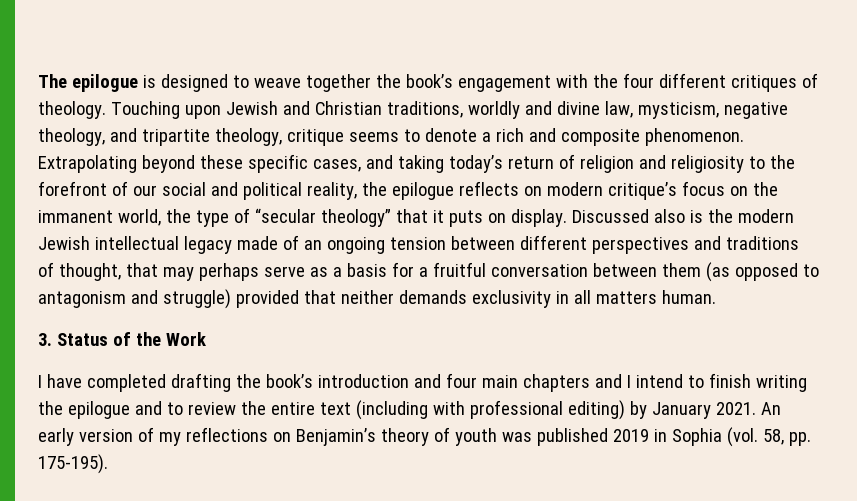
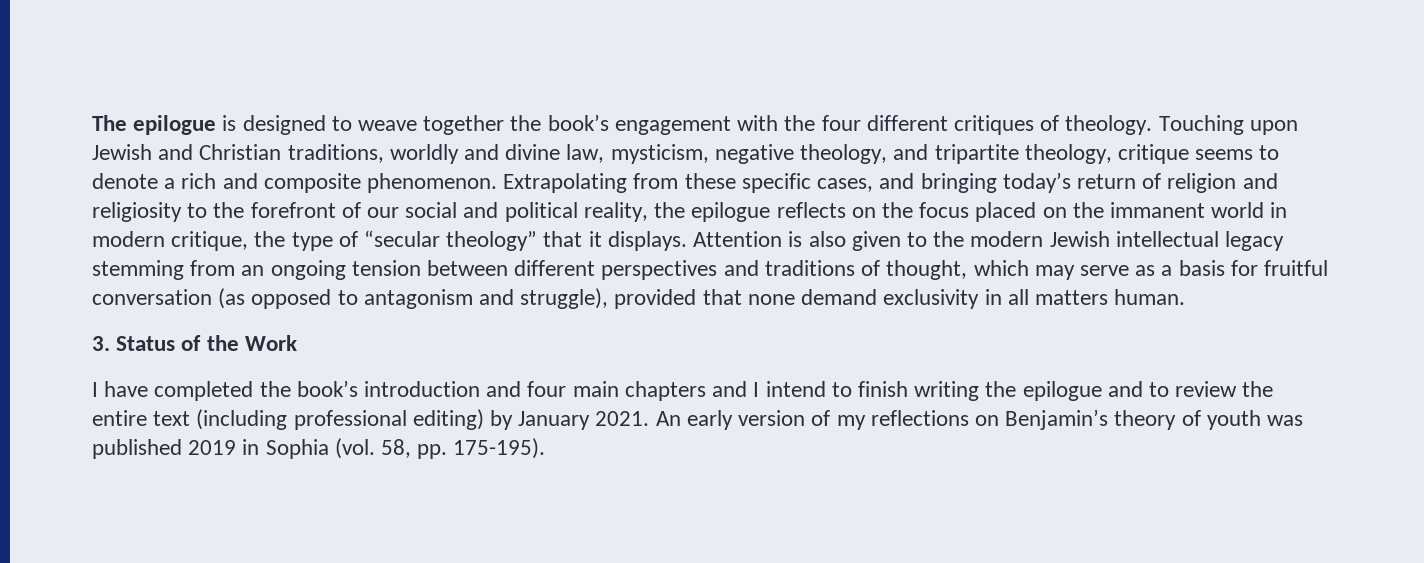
- Extrapolating beyond these specific cases, and taking today’s return of religion and religiosity to the forefront of our social and political reality, the epilogue reflects on modern critique’s focus on the immanent world, the type of “secular theology” that it puts on display. Discussed also is the modern Jewish intellectual legacy made of an ongoing tension between different perspectives and traditions of thought, that may perhaps serve as a basis for a fruitful conversation between them (as opposed to antagonism and struggle) provided that neither demands exclusivity in all matters human.
+ Extrapolating from these specific cases, and bringing today’s return of religion and religiosity to the forefront of our social and political reality, the epilogue reflects on the focus placed on the immanent world in modern critique, the type of “secular theology” that it displays. Attention is also given to the modern Jewish intellectual legacy stemming from an ongoing tension between different perspectives and traditions of thought, which may serve as a basis for fruitful conversation (as opposed to antagonism and struggle), provided that none demand exclusivity in all matters human.
- I have completed drafting the book’s introduction and four main chapters and I intend to finish writing the epilogue and to review the entire text (including with professional editing) by January 2021.
+ I have completed the book’s introduction and four main chapters and I intend to finish writing the epilogue and to review the entire text (including professional editing) by January 2021.

